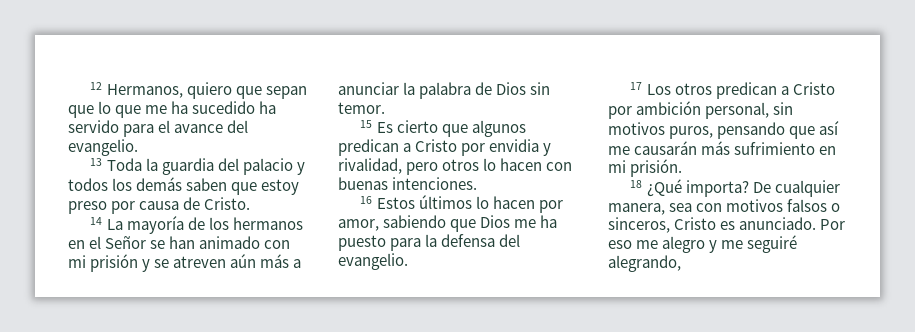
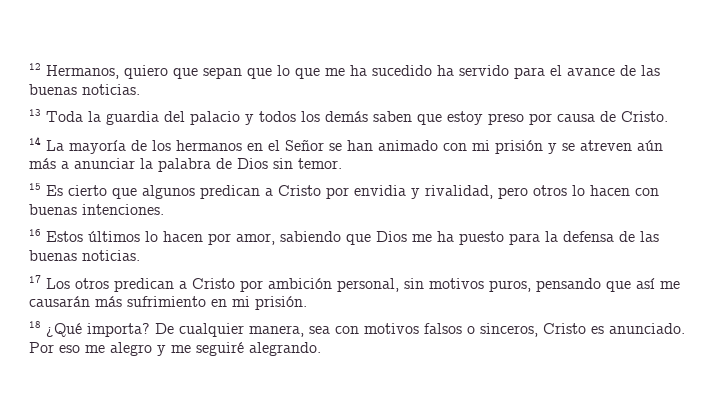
- 12 Hermanos, quiero que sepan que lo que me ha sucedido ha servido para el avance del evangelio.
+ 12 Hermanos, quiero que sepan que lo que me ha sucedido ha servido para el avance de las buenas noticias.
- 16 Estos últimos lo hacen por amor, sabiendo que Dios me ha puesto para la defensa del evangelio.
+ 16 Estos últimos lo hacen por amor, sabiendo que Dios me ha puesto para la defensa de las buenas noticias.
- Por eso me alegro y me seguiré alegrando,
+ Por eso me alegro y me seguiré alegrando.

